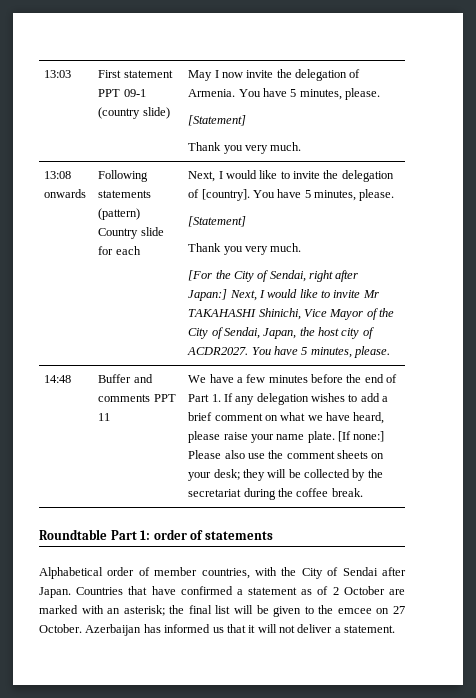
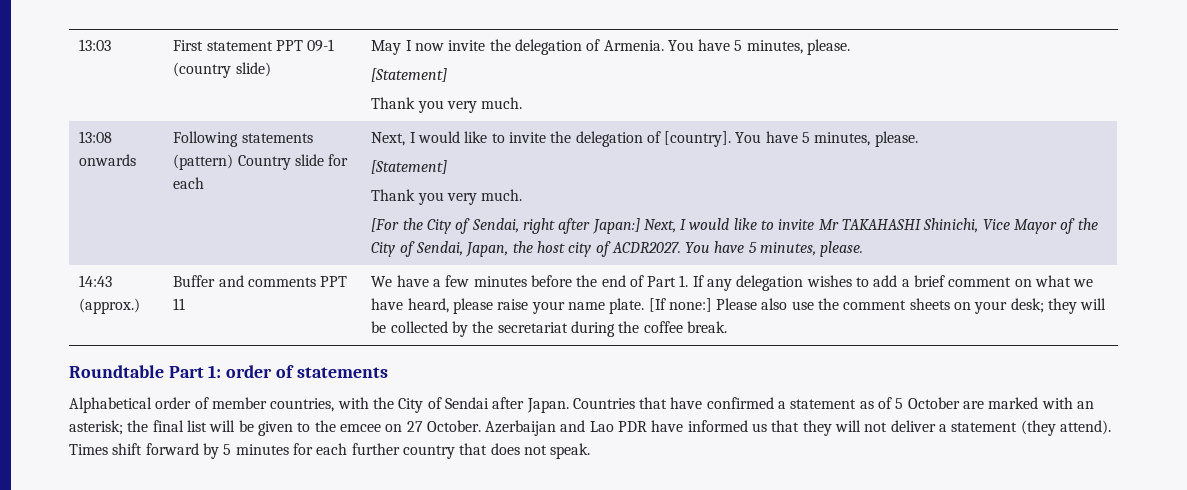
- 14:48
+ 14:43 (approx.)
- Countries that have confirmed a statement as of 2 October are marked with an asterisk; the final list will be given to the emcee on 27 October.
+ Countries that have confirmed a statement as of 5 October are marked with an asterisk; the final list will be given to the emcee on 27 October.
- Azerbaijan has informed us that it will not deliver a statement.
+ Azerbaijan and Lao PDR have informed us that they will not deliver a statement (they attend). Times shift forward by 5 minutes for each further country that does not speak.

